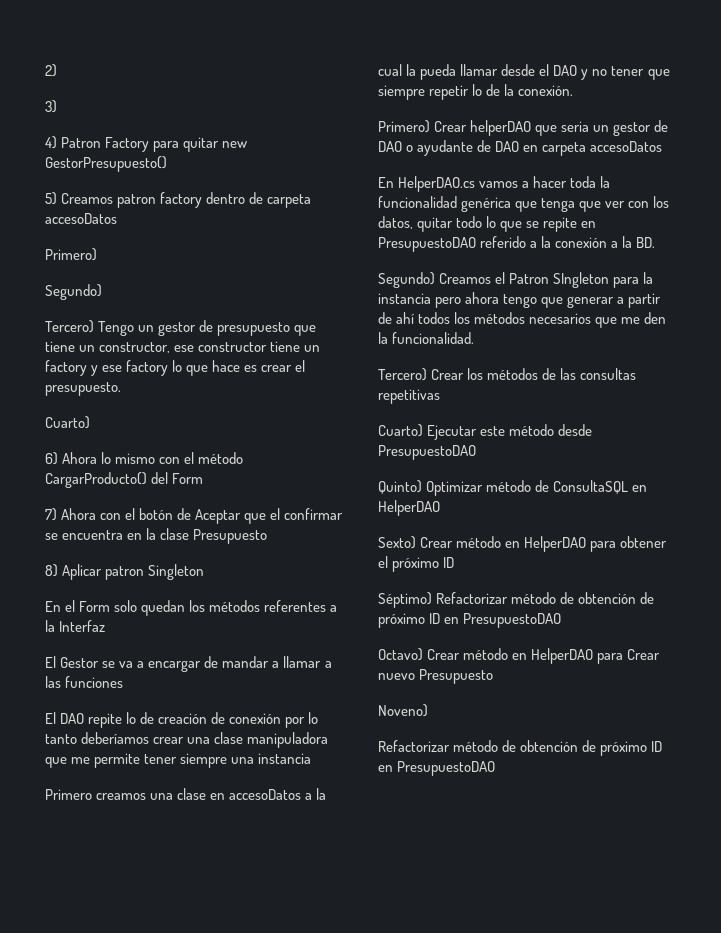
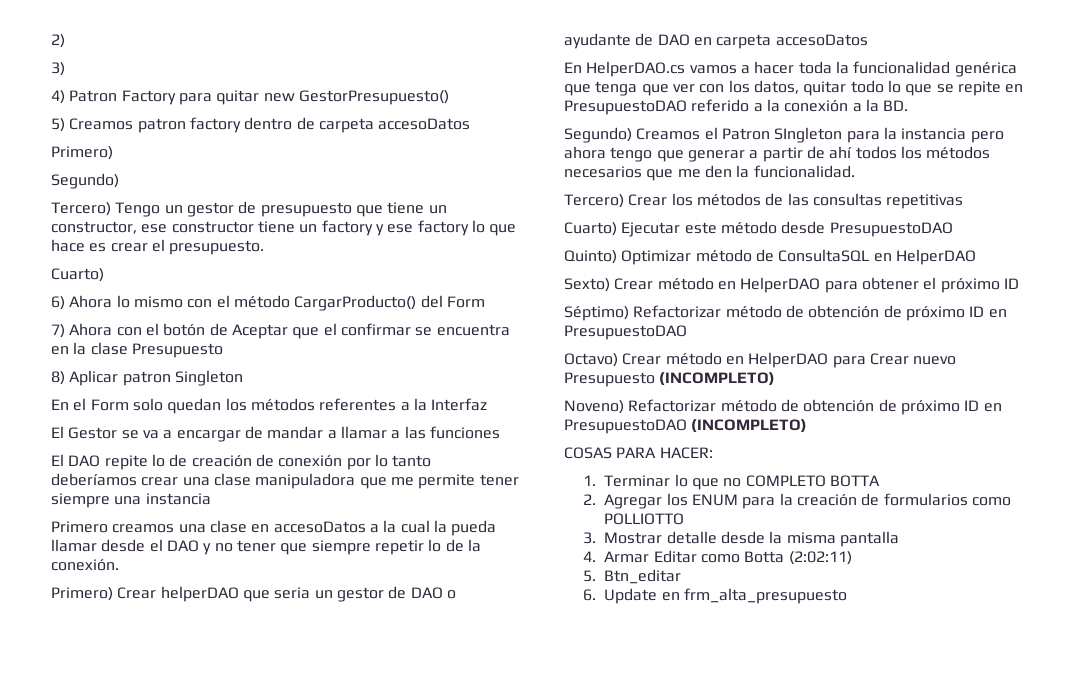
- Octavo) Crear método en HelperDAO para Crear nuevo Presupuesto
+ Octavo) Crear método en HelperDAO para Crear nuevo Presupuesto (INCOMPLETO)
- Noveno)
- Refactorizar método de obtención de próximo ID en PresupuestoDAO
+ Noveno) Refactorizar método de obtención de próximo ID en PresupuestoDAO (INCOMPLETO)
+ COSAS PARA HACER:
+ 1. Terminar lo que no COMPLETO BOTTA
+ 2. Agregar los ENUM para la creación de formularios como POLLIOTTO
+ 3. Mostrar detalle desde la misma pantalla
+ 4. Armar Editar como Botta (2:02:11)
+ 5. Btn_editar
+ 6. Update en frm_alta_presupuesto

